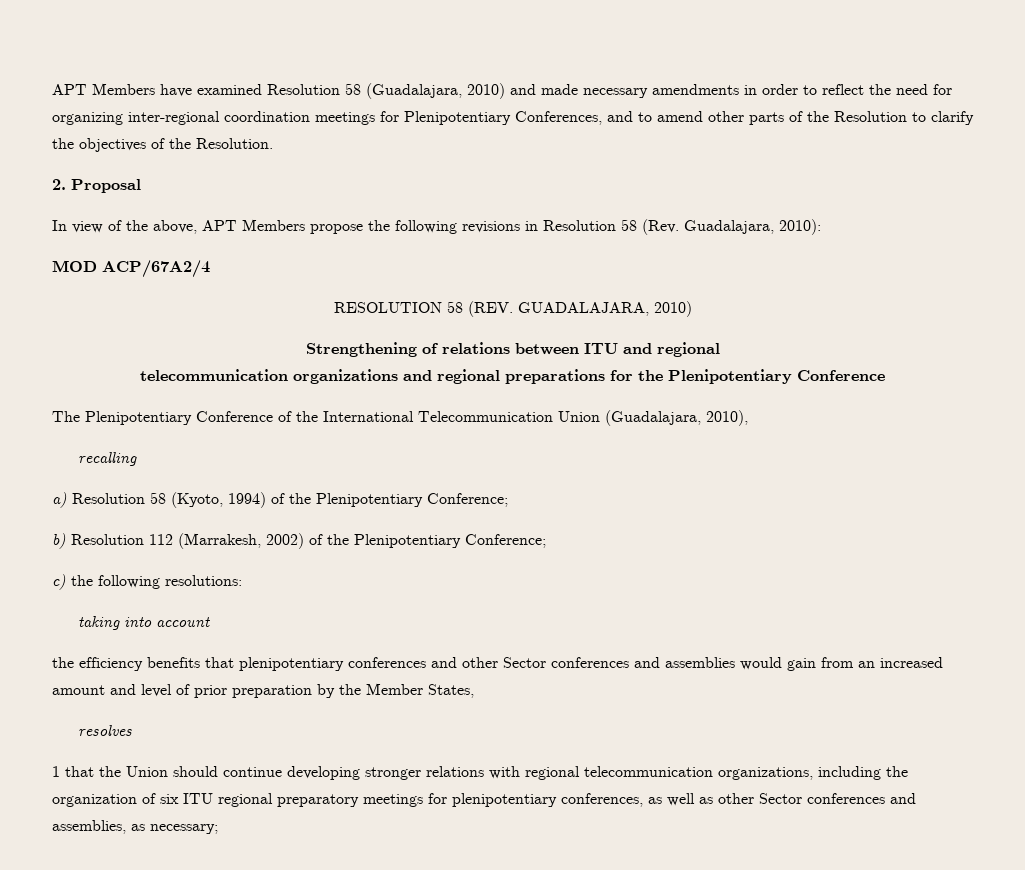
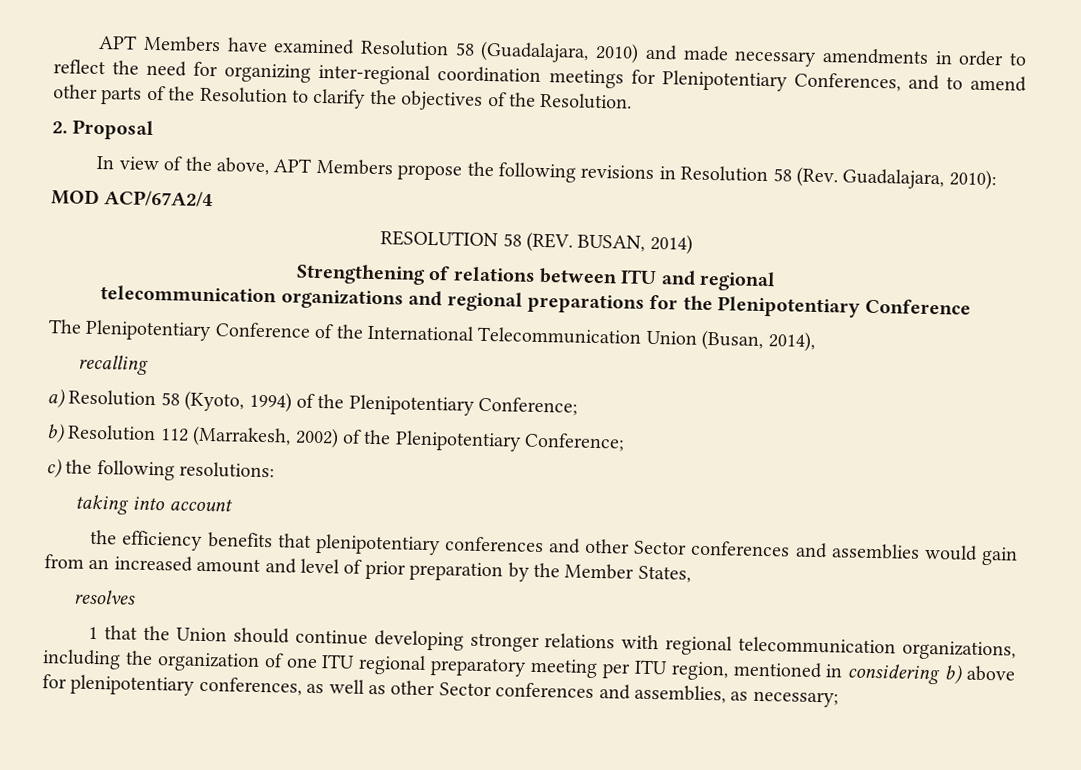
- RESOLUTION 58 (REV. GUADALAJARA, 2010)
+ RESOLUTION 58 (REV. BUSAN, 2014)
- The Plenipotentiary Conference of the International Telecommunication Union (Guadalajara, 2010),
+ The Plenipotentiary Conference of the International Telecommunication Union (Busan, 2014),
- 1 that the Union should continue developing stronger relations with regional telecommunication organizations, including the organization of six ITU regional preparatory meetings for plenipotentiary conferences, as well as other Sector conferences and assemblies, as necessary;
+ 1 that the Union should continue developing stronger relations with regional telecommunication organizations, including the organization of one ITU regional preparatory meeting per ITU region, mentioned in considering b) above for plenipotentiary conferences, as well as other Sector conferences and assemblies, as necessary;

